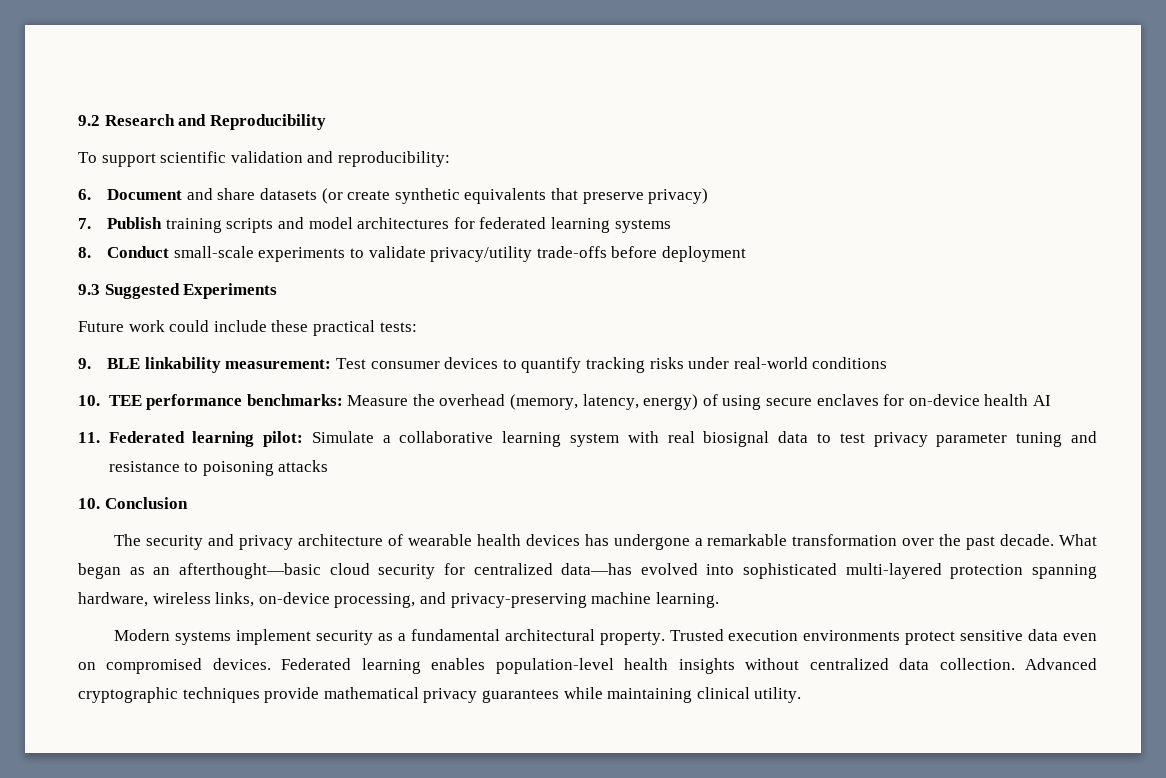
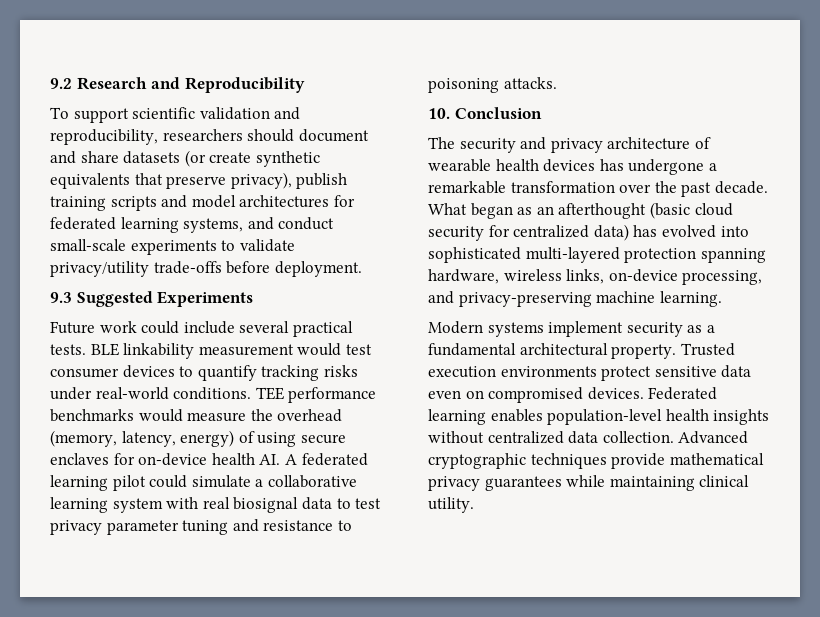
- To support scientific validation and reproducibility:
- 6. Document and share datasets (or create synthetic equivalents that preserve privacy)
- 7. Publish training scripts and model architectures for federated learning systems
- 8. Conduct small-scale experiments to validate privacy/utility trade-offs before deployment
+ To support scientific validation and reproducibility, researchers should document and share datasets (or create synthetic equivalents that preserve privacy), publish training scripts and model architectures for federated learning systems, and conduct small-scale experiments to validate privacy/utility trade-offs before deployment.
- Future work could include these practical tests:
- 9. BLE linkability measurement: Test consumer devices to quantify tracking risks under real-world conditions
- 10. TEE performance benchmarks: Measure the overhead (memory, latency, energy) of using secure enclaves for on-device health AI
- 11. Federated learning pilot: Simulate a collaborative learning system with real biosignal data to test privacy parameter tuning and resistance to poisoning attacks
+ Future work could include several practical tests. BLE linkability measurement would test consumer devices to quantify tracking risks under real-world conditions. TEE performance benchmarks would measure the overhead (memory, latency, energy) of using secure enclaves for on-device health AI. A federated learning pilot could simulate a collaborative learning system with real biosignal data to test privacy parameter tuning and resistance to poisoning attacks.
- What began as an afterthought—basic cloud security for centralized data—has evolved into sophisticated multi-layered protection spanning hardware, wireless links, on-device processing, and privacy-preserving machine learning.
+ What began as an afterthought (basic cloud security for centralized data) has evolved into sophisticated multi-layered protection spanning hardware, wireless links, on-device processing, and privacy-preserving machine learning.

